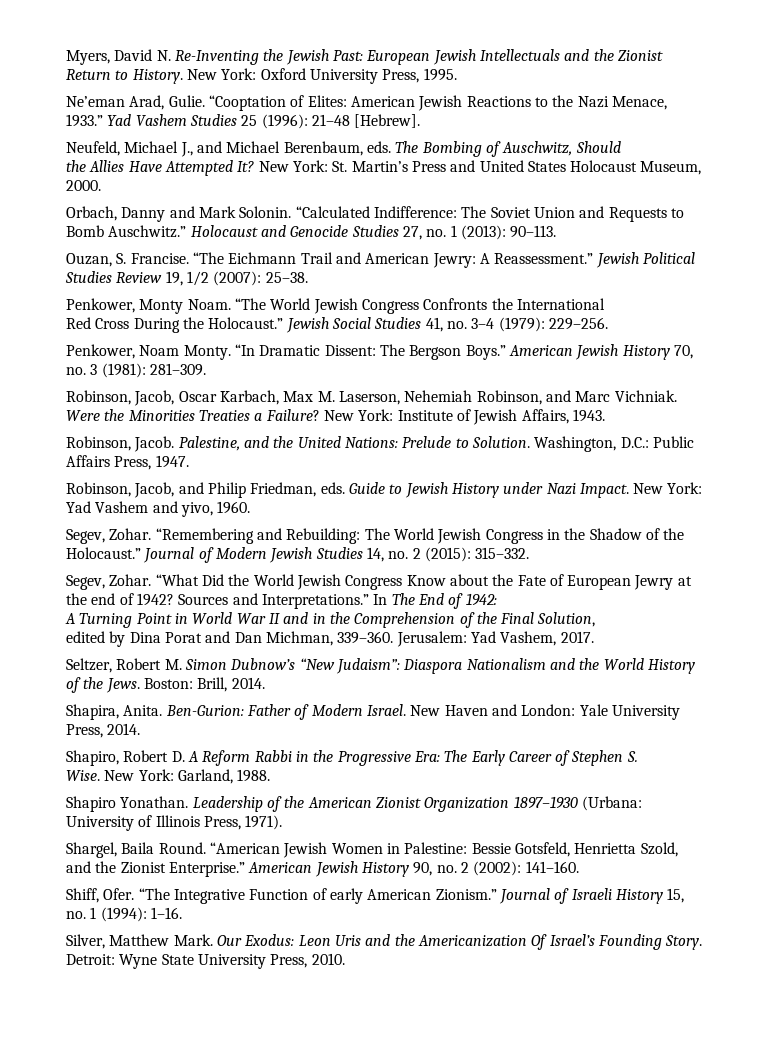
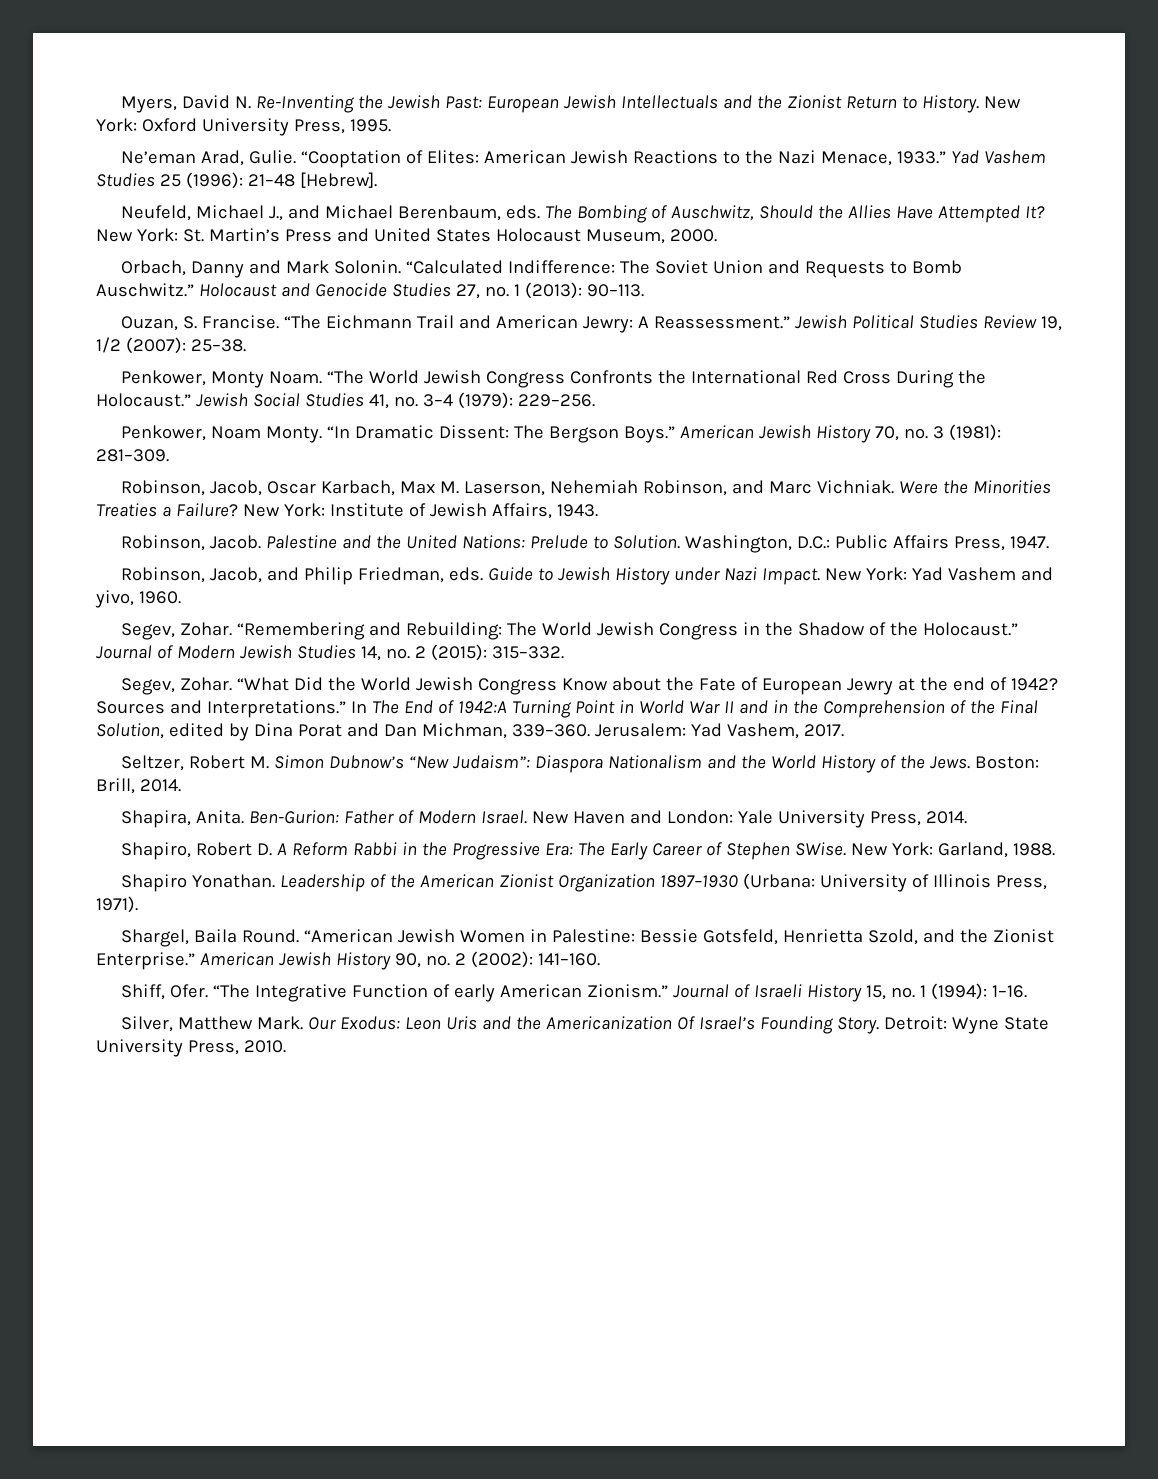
- Neufeld, Michael J., and Michael Berenbaum, eds. The Bombing of Auschwitz, Should
- the Allies Have Attempted It?
+ Neufeld, Michael J., and Michael Berenbaum, eds. The Bombing of Auschwitz, Should the Allies Have Attempted It?
- “The World Jewish Congress Confronts the International
- Red Cross During the Holocaust.”
+ “The World Jewish Congress Confronts the International Red Cross During the Holocaust.”
- Palestine, and the United Nations: Prelude to Solution.
+ Palestine and the United Nations: Prelude to Solution.
- In The End of 1942:
- A Turning Point in World War II and in the Comprehension of the Final Solution,
- edited by Dina Porat and Dan Michman, 339–360.
+ In The End of 1942:A Turning Point in World War II and in the Comprehension of the Final Solution, edited by Dina Porat and Dan Michman, 339–360.
- Shapiro, Robert D. A Reform Rabbi in the Progressive Era: The Early Career of Stephen S.
- Wise.
+ Shapiro, Robert D. A Reform Rabbi in the Progressive Era: The Early Career of Stephen SWise.

